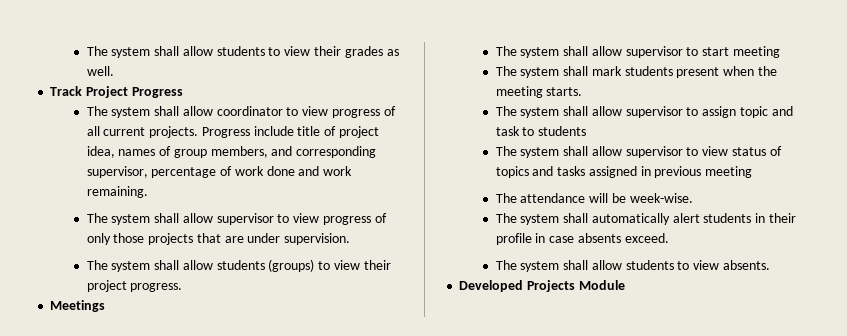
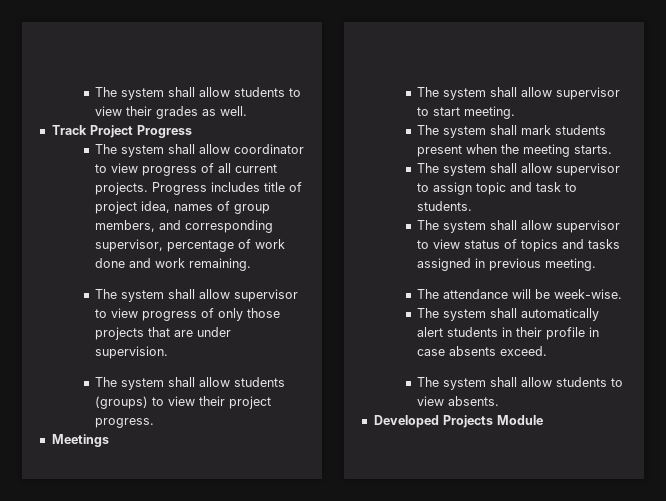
- Progress include title of project idea, names of group members, and corresponding supervisor, percentage of work done and work remaining.
+ Progress includes title of project idea, names of group members, and corresponding supervisor, percentage of work done and work remaining.
- The system shall allow supervisor to start meeting
+ The system shall allow supervisor to start meeting.
- The system shall allow supervisor to assign topic and task to students
+ The system shall allow supervisor to assign topic and task to students.
- The system shall allow supervisor to view status of topics and tasks assigned in previous meeting
+ The system shall allow supervisor to view status of topics and tasks assigned in previous meeting.

